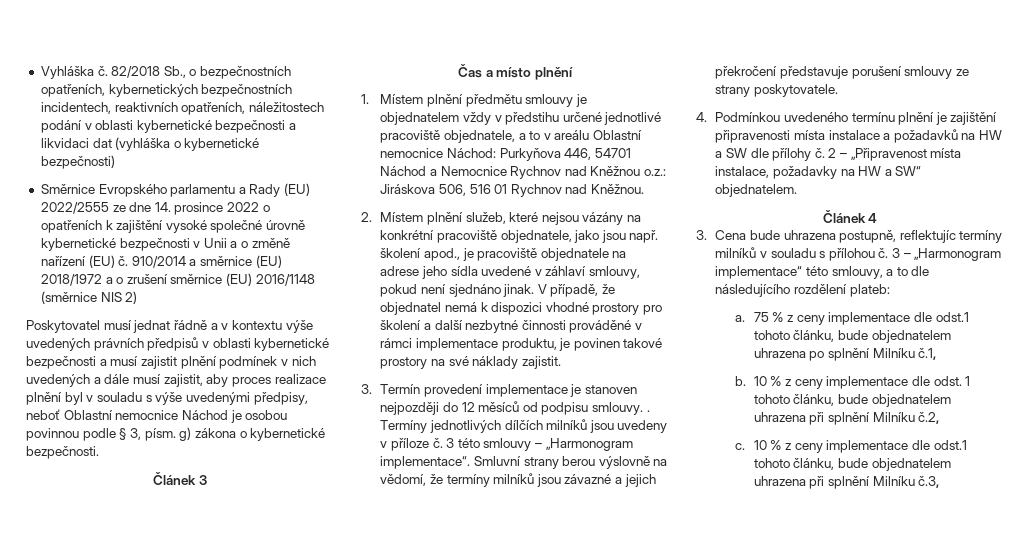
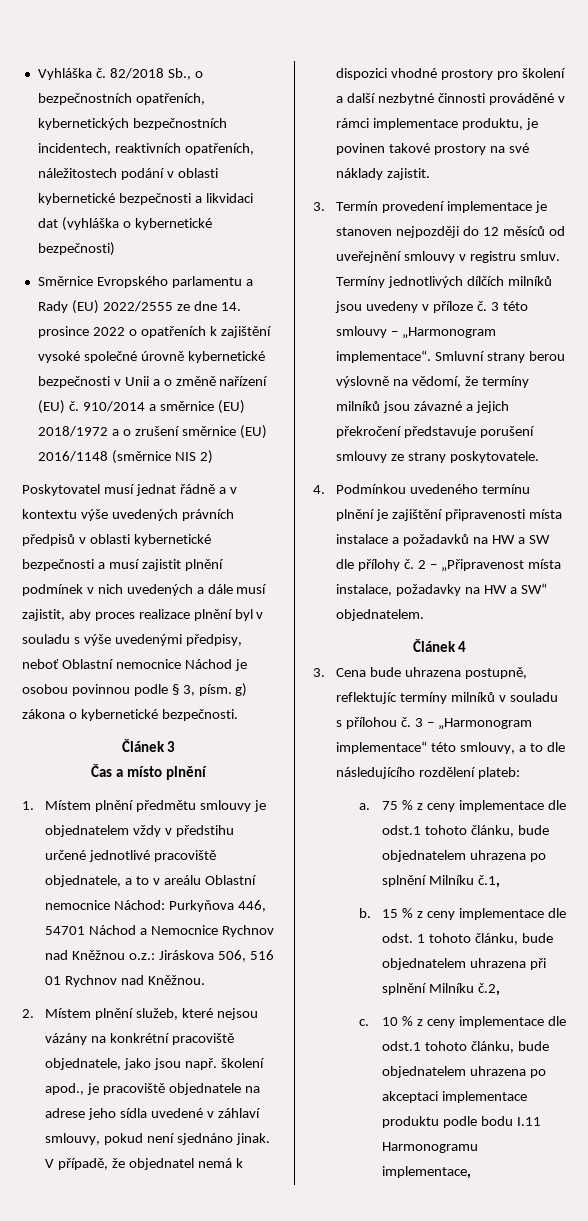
- 3. Termín provedení implementace je stanoven nejpozději do 12 měsíců od podpisu smlouvy. .
+ 3. Termín provedení implementace je stanoven nejpozději do 12 měsíců od uveřejnění smlouvy v registru smluv.
- 10 % z ceny implementace dle odst. 1 tohoto článku, bude objednatelem uhrazena při splnění Milníku č.2,
+ 15 % z ceny implementace dle odst. 1 tohoto článku, bude objednatelem uhrazena při splnění Milníku č.2,
- 10 % z ceny implementace dle odst.1 tohoto článku, bude objednatelem uhrazena při splnění Milníku č.3,
+ 10 % z ceny implementace dle odst.1 tohoto článku, bude objednatelem uhrazena po akceptaci implementace produktu podle bodu I.11 Harmonogramu implementace,

